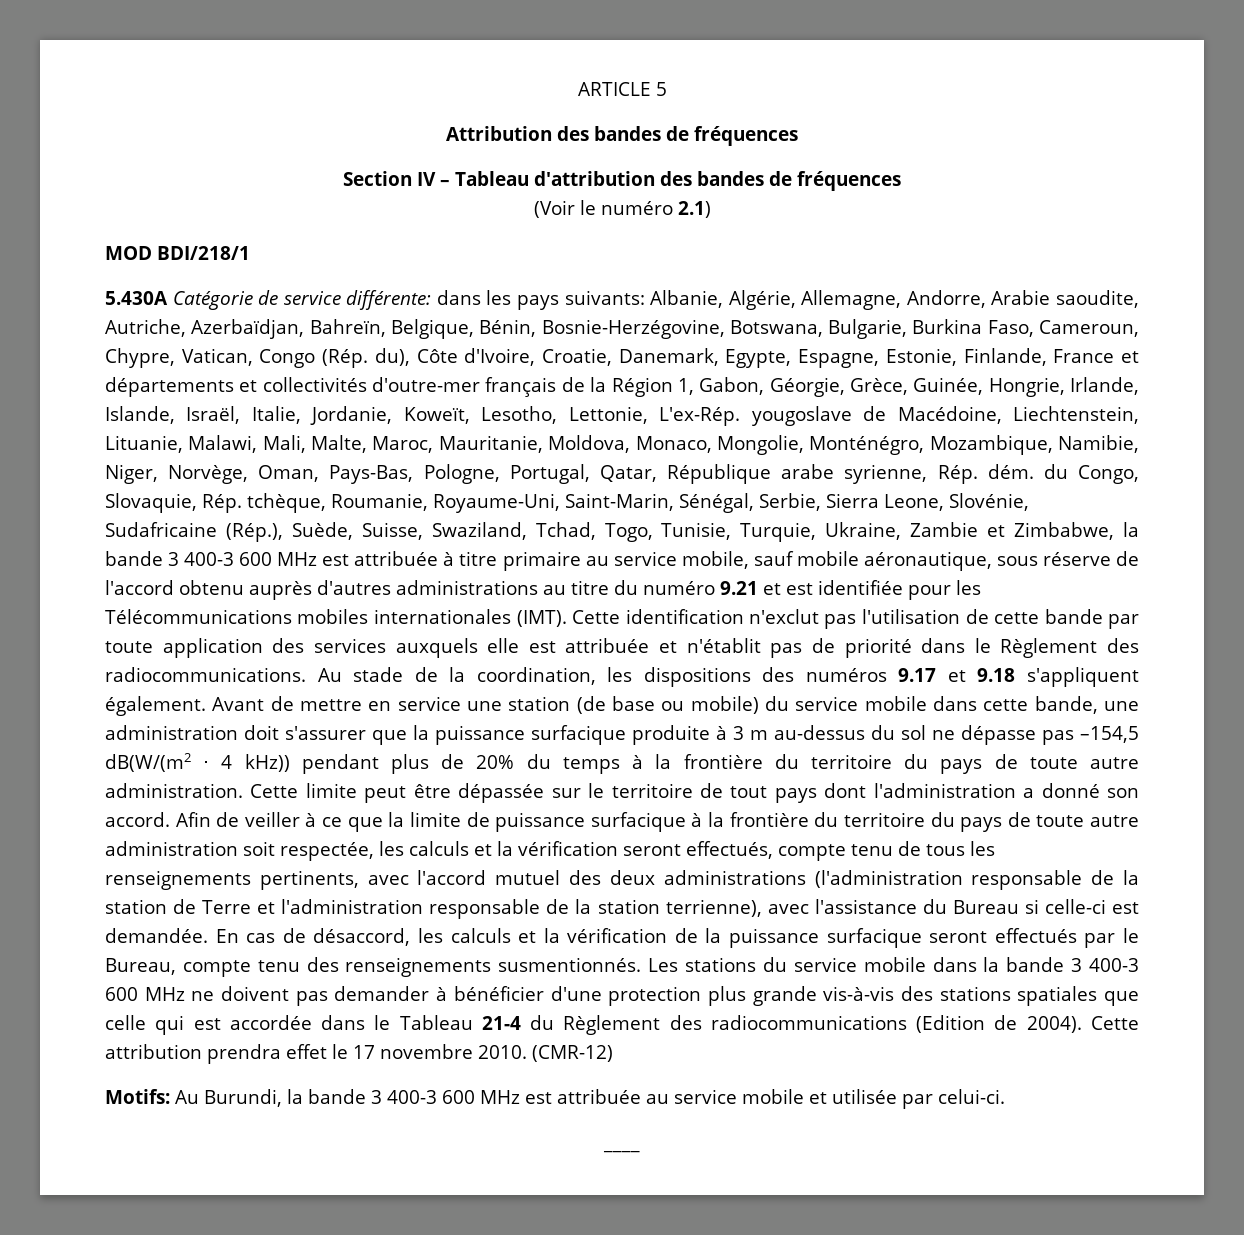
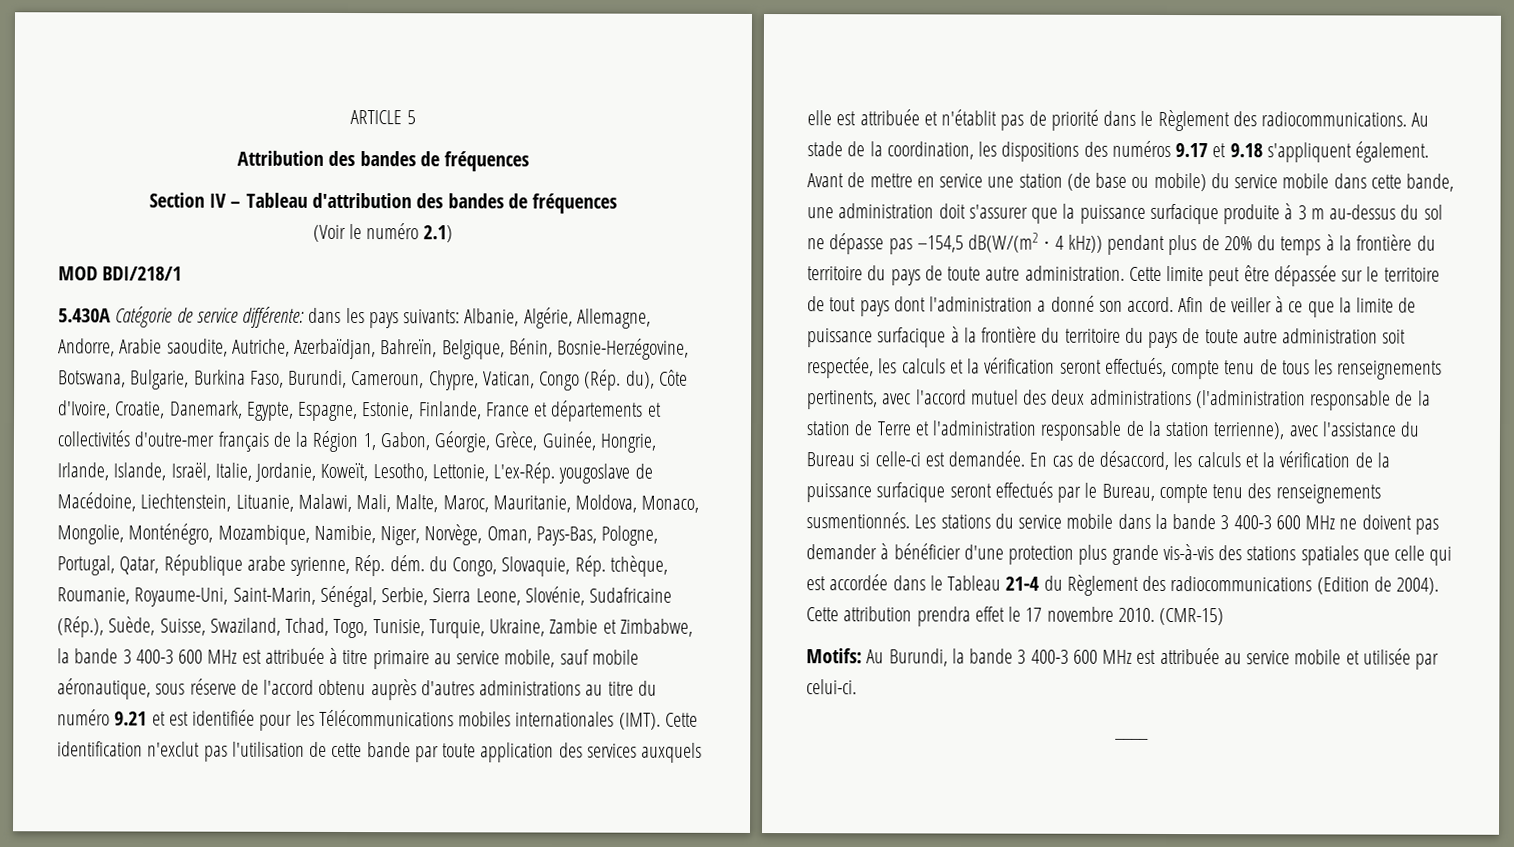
- Albanie, Algérie, Allemagne, Andorre, Arabie saoudite, Autriche, Azerbaïdjan, Bahreïn, Belgique, Bénin, Bosnie-Herzégovine, Botswana, Bulgarie, Burkina Faso, Cameroun, Chypre, Vatican, Congo (Rép. du), Côte d'Ivoire, Croatie, Danemark, Egypte, Espagne, Estonie, Finlande, France et départements et collectivités d'outre-mer français de la Région 1, Gabon, Géorgie, Grèce, Guinée, Hongrie, Irlande, Islande, Israël, Italie, Jordanie, Koweït, Lesotho, Lettonie, L'ex-Rép. yougoslave de Macédoine, Liechtenstein, Lituanie, Malawi, Mali, Malte, Maroc, Mauritanie, Moldova, Monaco, Mongolie, Monténégro, Mozambique, Namibie, Niger, Norvège, Oman, Pays-Bas, Pologne, Portugal, Qatar, République arabe syrienne, Rép. dém. du Congo, Slovaquie, Rép. tchèque, Roumanie, Royaume-Uni, Saint-Marin, Sénégal, Serbie, Sierra Leone, Slovénie, Sudafricaine (Rép.), Suède, Suisse, Swaziland, Tchad, Togo, Tunisie, Turquie, Ukraine, Zambie et Zimbabwe, la bande 3 400-3 600 MHz est attribuée à titre primaire au service mobile, sauf mobile aéronautique, sous réserve de l'accord obtenu auprès d'autres administrations au titre du numéro 9.21 et est identifiée pour les Télécommunications mobiles internationales (IMT).
+ Albanie, Algérie, Allemagne, Andorre, Arabie saoudite, Autriche, Azerbaïdjan, Bahreïn, Belgique, Bénin, Bosnie-Herzégovine, Botswana, Bulgarie, Burkina Faso, Burundi, Cameroun, Chypre, Vatican, Congo (Rép. du), Côte d'Ivoire, Croatie, Danemark, Egypte, Espagne, Estonie, Finlande, France et départements et collectivités d'outre-mer français de la Région 1, Gabon, Géorgie, Grèce, Guinée, Hongrie, Irlande, Islande, Israël, Italie, Jordanie, Koweït, Lesotho, Lettonie, L'ex-Rép. yougoslave de Macédoine, Liechtenstein, Lituanie, Malawi, Mali, Malte, Maroc, Mauritanie, Moldova, Monaco, Mongolie, Monténégro, Mozambique, Namibie, Niger, Norvège, Oman, Pays-Bas, Pologne, Portugal, Qatar, République arabe syrienne, Rép. dém. du Congo, Slovaquie, Rép. tchèque, Roumanie, Royaume-Uni, Saint-Marin, Sénégal, Serbie, Sierra Leone, Slovénie, Sudafricaine (Rép.), Suède, Suisse, Swaziland, Tchad, Togo, Tunisie, Turquie, Ukraine, Zambie et Zimbabwe, la bande 3 400-3 600 MHz est attribuée à titre primaire au service mobile, sauf mobile aéronautique, sous réserve de l'accord obtenu auprès d'autres administrations au titre du numéro 9.21 et est identifiée pour les Télécommunications mobiles internationales (IMT).
- (CMR-12)
+ (CMR-15)

